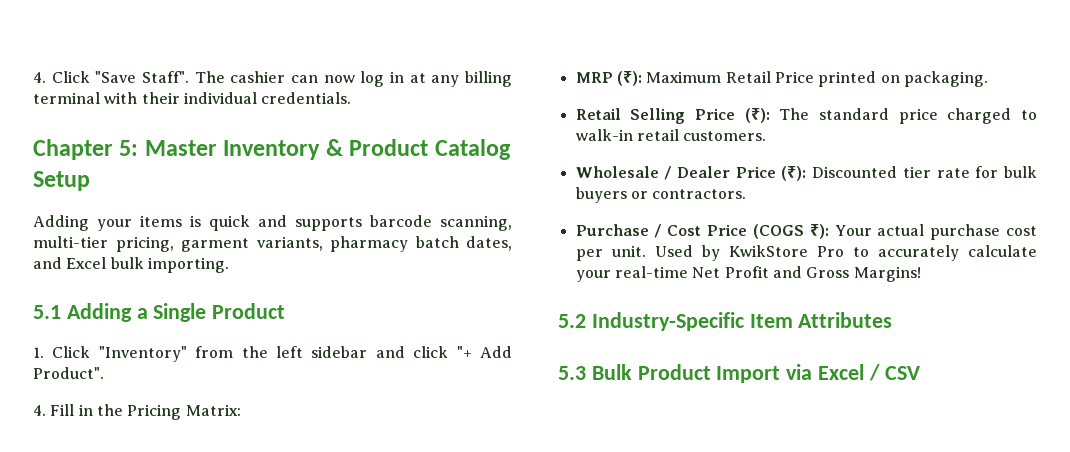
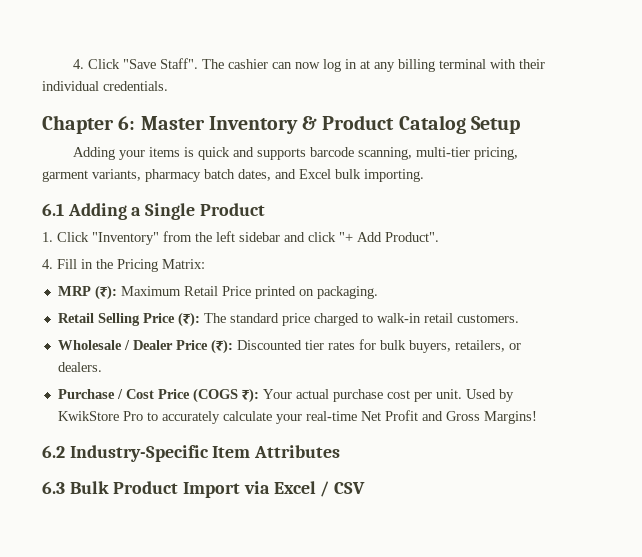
- Chapter 5: Master Inventory & Product Catalog Setup
+ Chapter 6: Master Inventory & Product Catalog Setup
- 5.1 Adding a Single Product
+ 6.1 Adding a Single Product
- Wholesale / Dealer Price (₹): Discounted tier rate for bulk buyers or contractors.
+ Wholesale / Dealer Price (₹): Discounted tier rates for bulk buyers, retailers, or dealers.
- 5.2 Industry-Specific Item Attributes
+ 6.2 Industry-Specific Item Attributes
- 5.3 Bulk Product Import via Excel / CSV
+ 6.3 Bulk Product Import via Excel / CSV

